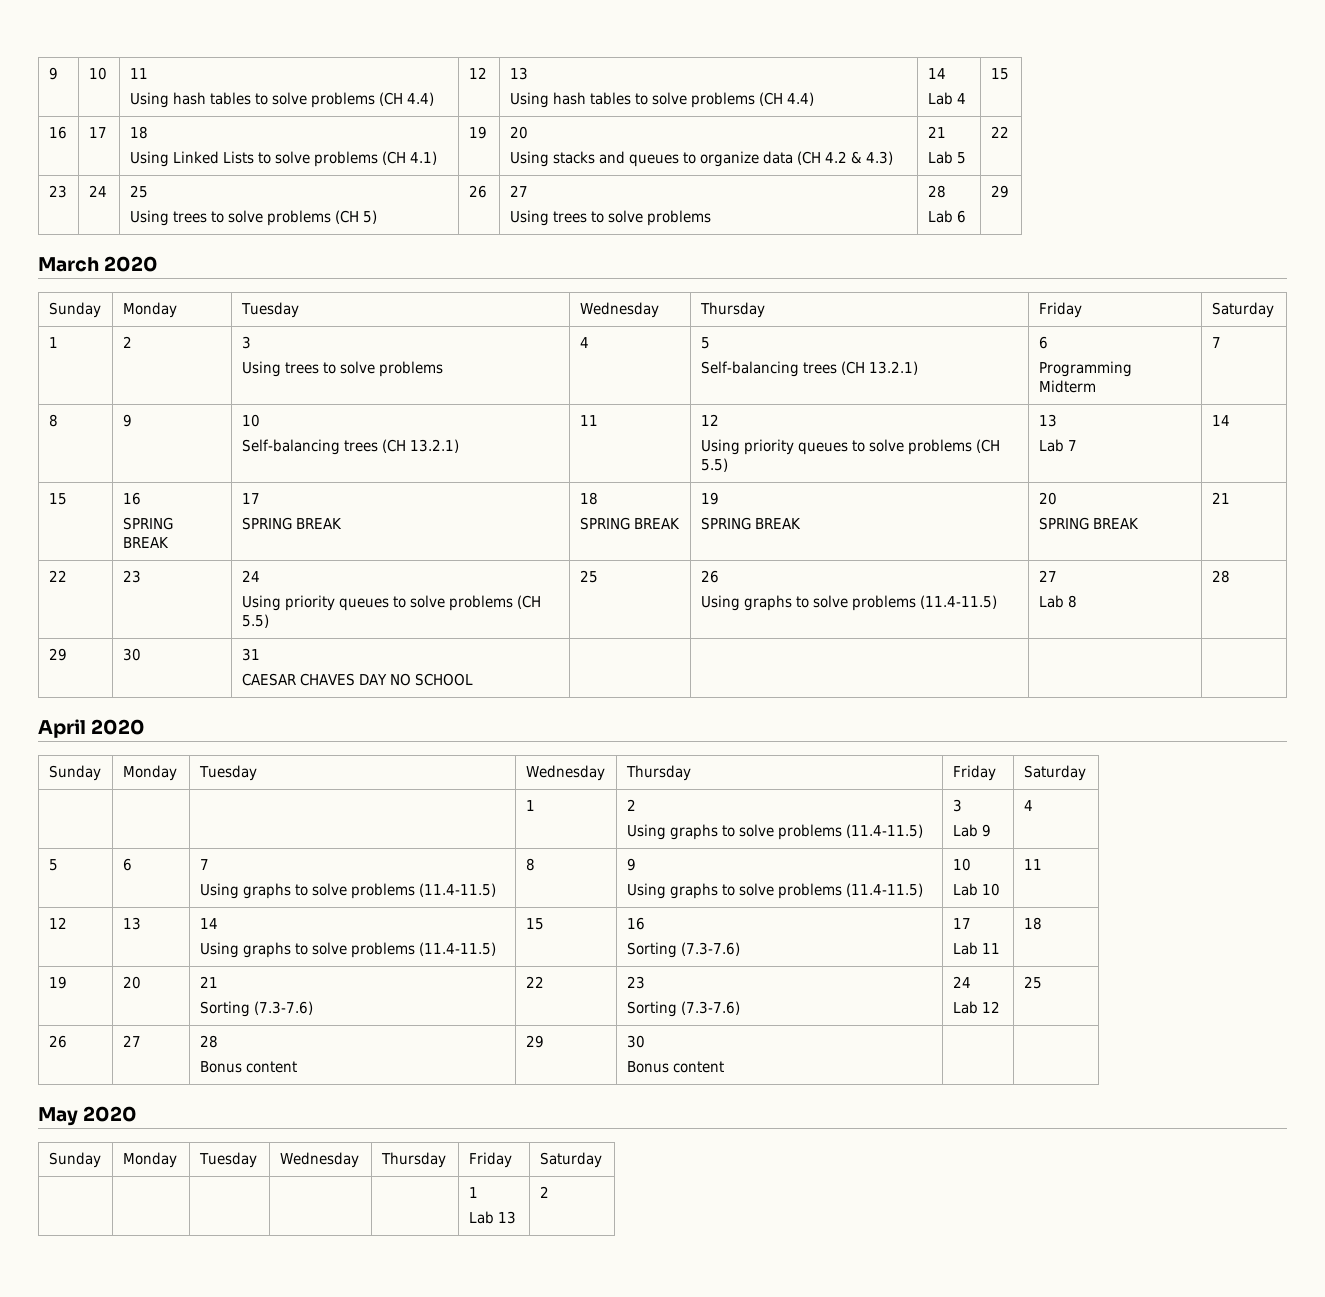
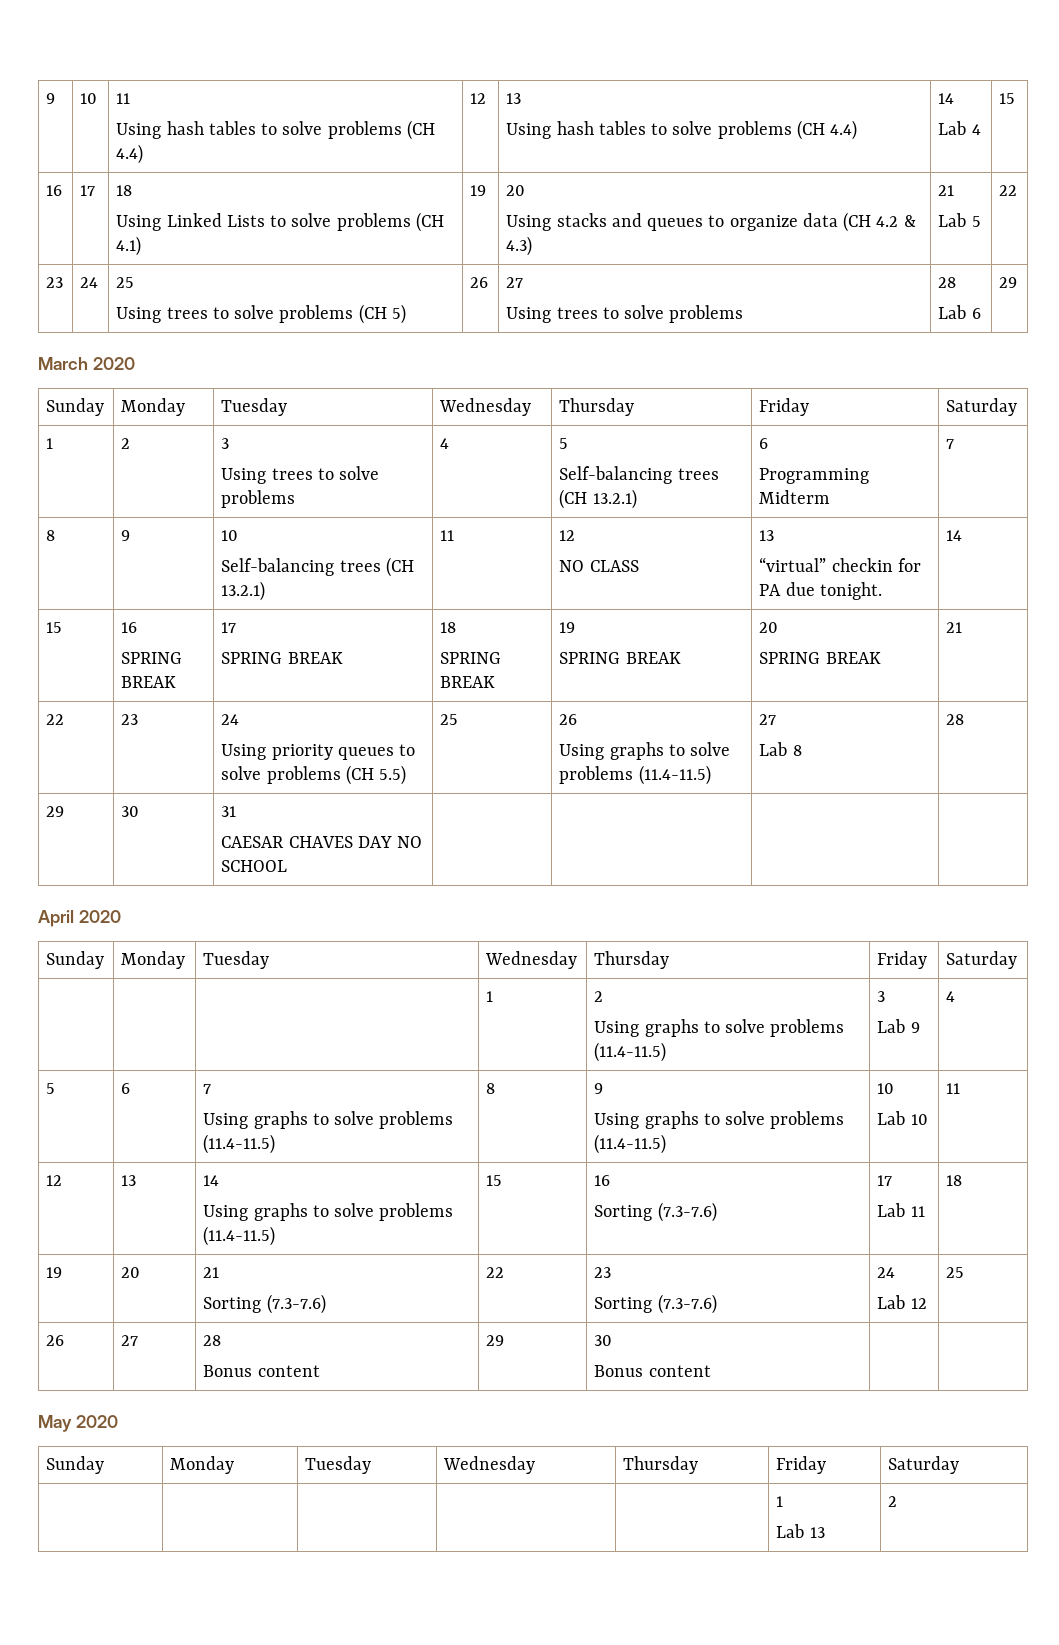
  8 | 9 | 10
  Self-balancing trees (CH 13.2.1) | 11 | 12
- Using priority queues to solve problems (CH 5.5) | 13
- Lab 7 | 14
+ NO CLASS | 13
+ “virtual” checkin for PA due tonight. | 14

